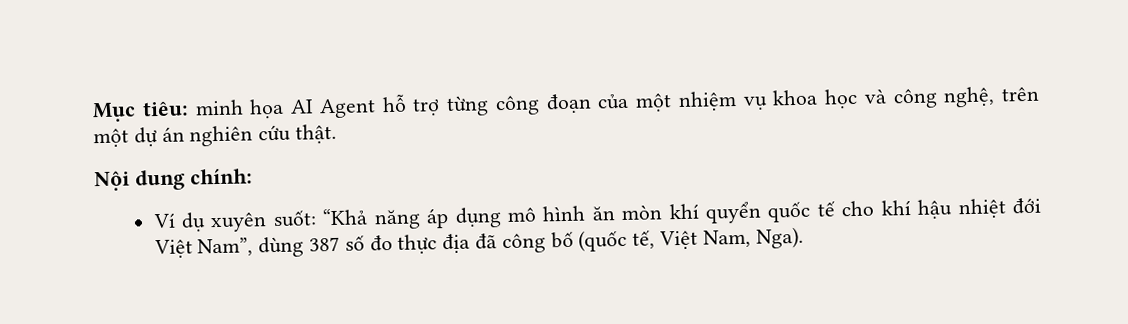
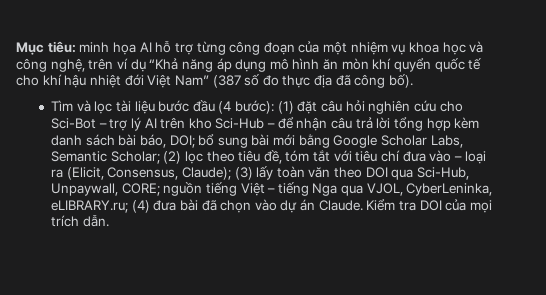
- Mục tiêu: minh họa AI Agent hỗ trợ từng công đoạn của một nhiệm vụ khoa học và công nghệ, trên một dự án nghiên cứu thật.
- Nội dung chính:
- Ví dụ xuyên suốt: “Khả năng áp dụng mô hình ăn mòn khí quyển quốc tế cho khí hậu nhiệt đới Việt Nam”, dùng 387 số đo thực địa đã công bố (quốc tế, Việt Nam, Nga).
+ Mục tiêu: minh họa AI hỗ trợ từng công đoạn của một nhiệm vụ khoa học và công nghệ, trên ví dụ “Khả năng áp dụng mô hình ăn mòn khí quyển quốc tế cho khí hậu nhiệt đới Việt Nam” (387 số đo thực địa đã công bố).
+ Tìm và lọc tài liệu bước đầu (4 bước): (1) đặt câu hỏi nghiên cứu cho Sci-Bot – trợ lý AI trên kho Sci-Hub – để nhận câu trả lời tổng hợp kèm danh sách bài báo, DOI; bổ sung bài mới bằng Google Scholar Labs, Semantic Scholar; (2) lọc theo tiêu đề, tóm tắt với tiêu chí đưa vào – loại ra (Elicit, Consensus, Claude); (3) lấy toàn văn theo DOI qua Sci-Hub, Unpaywall, CORE; nguồn tiếng Việt – tiếng Nga qua VJOL, CyberLeninka, eLIBRARY.ru; (4) đưa bài đã chọn vào dự án Claude. Kiểm tra DOI của mọi trích dẫn.

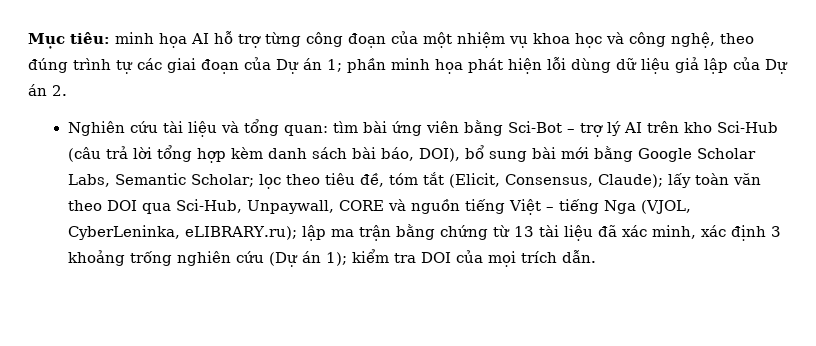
- minh họa AI hỗ trợ từng công đoạn của một nhiệm vụ khoa học và công nghệ, trên ví dụ “Khả năng áp dụng mô hình ăn mòn khí quyển quốc tế cho khí hậu nhiệt đới Việt Nam” (387 số đo thực địa đã công bố).
- Tìm và lọc tài liệu bước đầu (4 bước): (1) đặt câu hỏi nghiên cứu cho Sci-Bot – trợ lý AI trên kho Sci-Hub – để nhận câu trả lời tổng hợp kèm danh sách bài báo, DOI; bổ sung bài mới bằng Google Scholar Labs, Semantic Scholar;
+ minh họa AI hỗ trợ từng công đoạn của một nhiệm vụ khoa học và công nghệ, theo đúng trình tự các giai đoạn của Dự án 1; phần minh họa phát hiện lỗi dùng dữ liệu giả lập của Dự án 2.
+ Nghiên cứu tài liệu và tổng quan: tìm bài ứng viên bằng Sci-Bot – trợ lý AI trên kho Sci-Hub (câu trả lời tổng hợp kèm danh sách bài báo, DOI), bổ sung bài mới bằng Google Scholar Labs, Semantic Scholar;
- (2) lọc theo tiêu đề, tóm tắt với tiêu chí đưa vào – loại ra (Elicit, Consensus, Claude);
+ lọc theo tiêu đề, tóm tắt (Elicit, Consensus, Claude);
- (3) lấy toàn văn theo DOI qua Sci-Hub, Unpaywall, CORE; nguồn tiếng Việt – tiếng Nga qua VJOL, CyberLeninka, eLIBRARY.ru; (4) đưa bài đã chọn vào dự án Claude. Kiểm tra DOI của mọi trích dẫn.
+ lấy toàn văn theo DOI qua Sci-Hub, Unpaywall, CORE và nguồn tiếng Việt – tiếng Nga (VJOL, CyberLeninka, eLIBRARY.ru); lập ma trận bằng chứng từ 13 tài liệu đã xác minh, xác định 3 khoảng trống nghiên cứu (Dự án 1); kiểm tra DOI của mọi trích dẫn.

